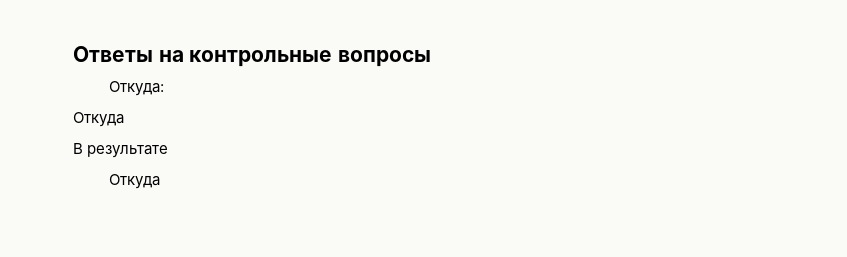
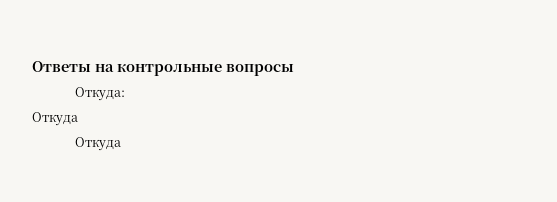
- В результате

